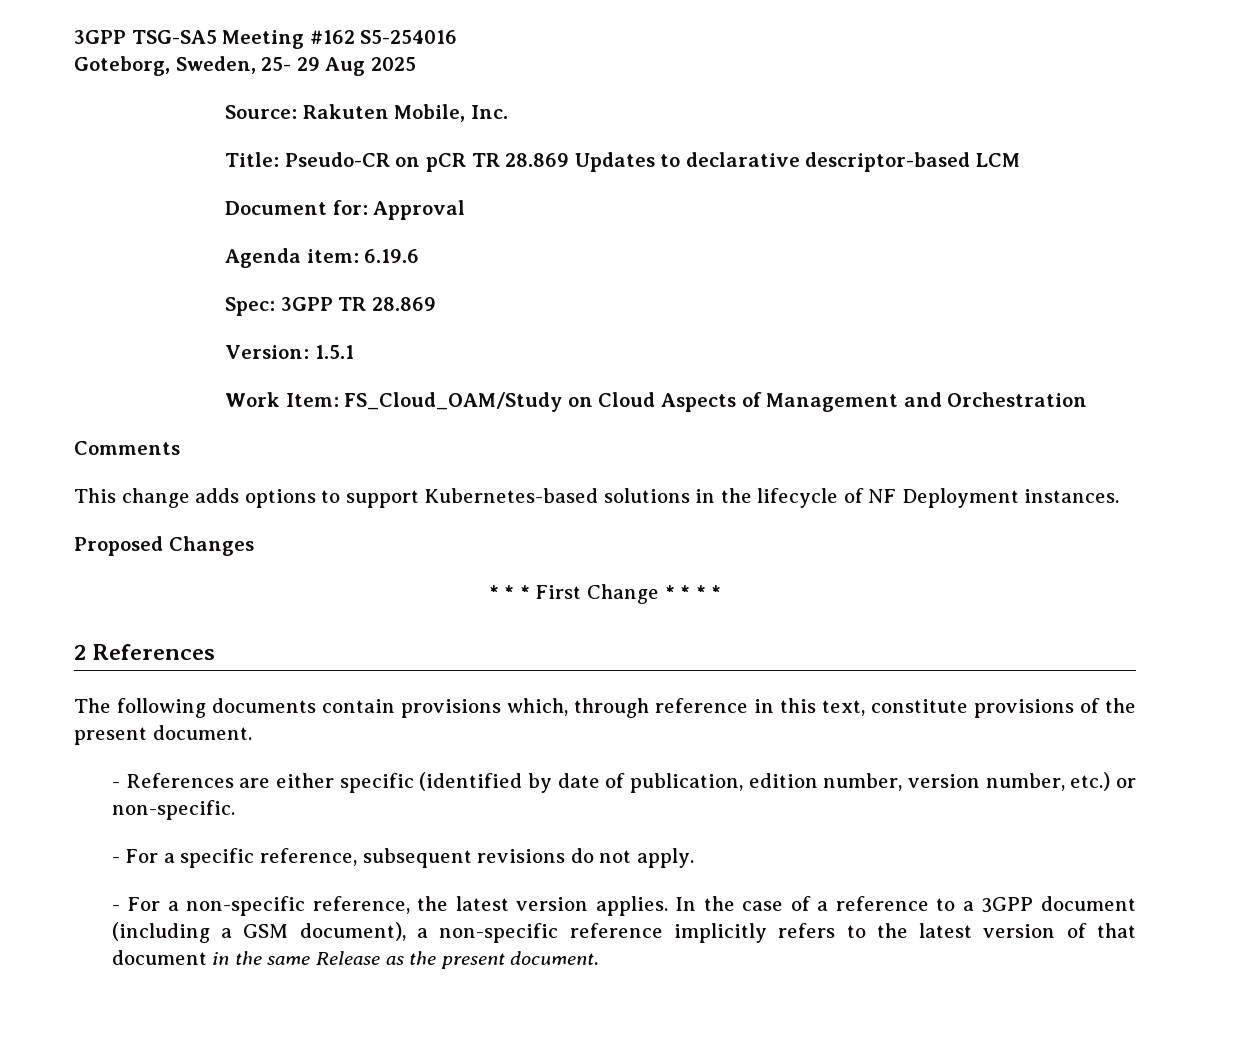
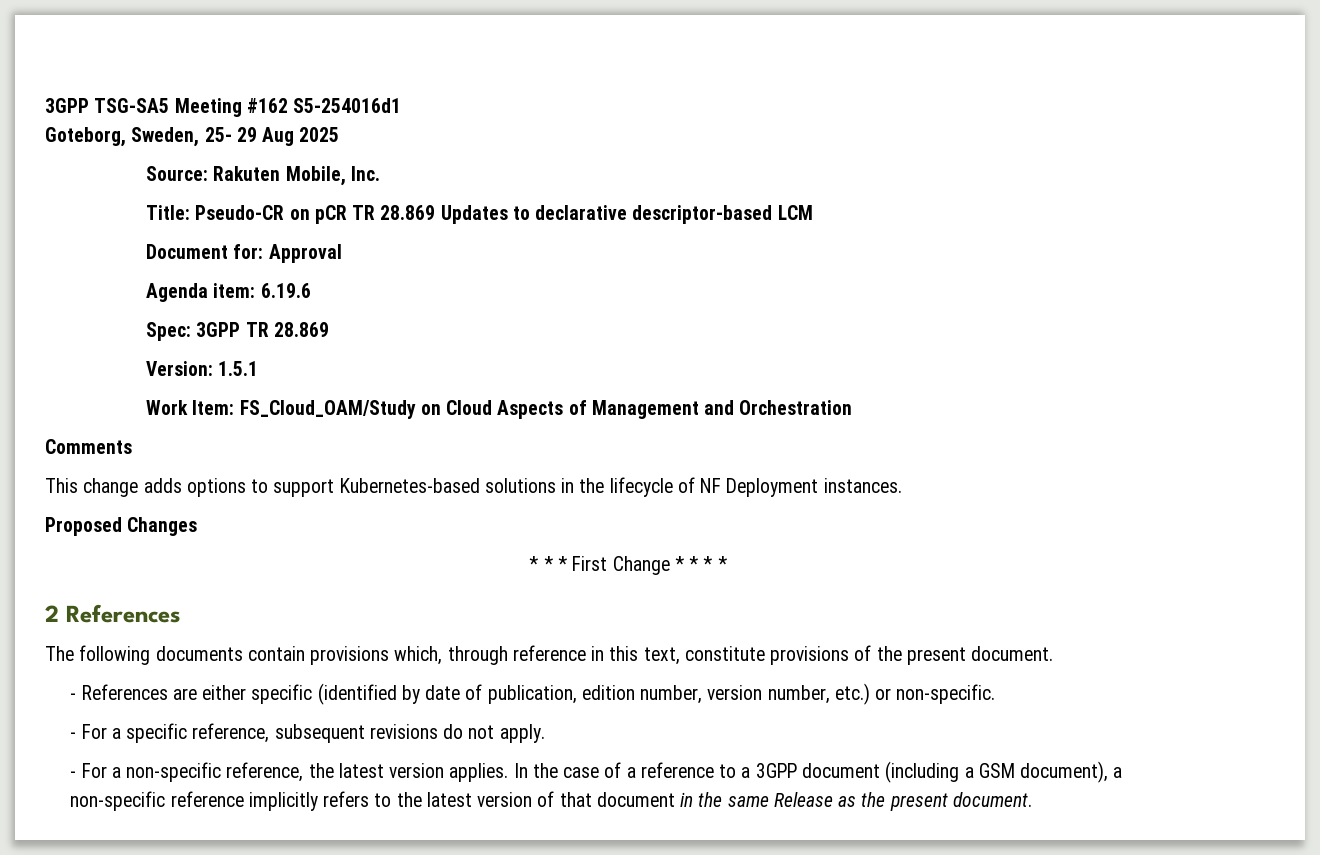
- 3GPP TSG-SA5 Meeting #162 S5-254016
+ 3GPP TSG-SA5 Meeting #162 S5-254016d1

